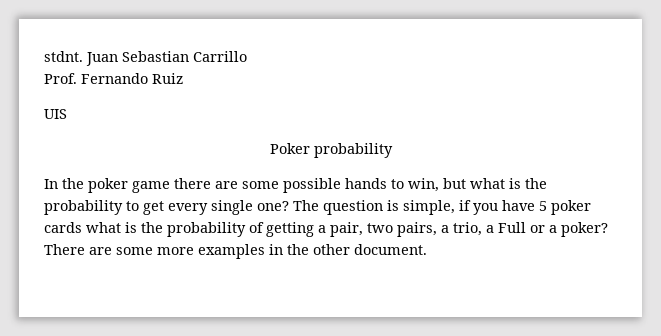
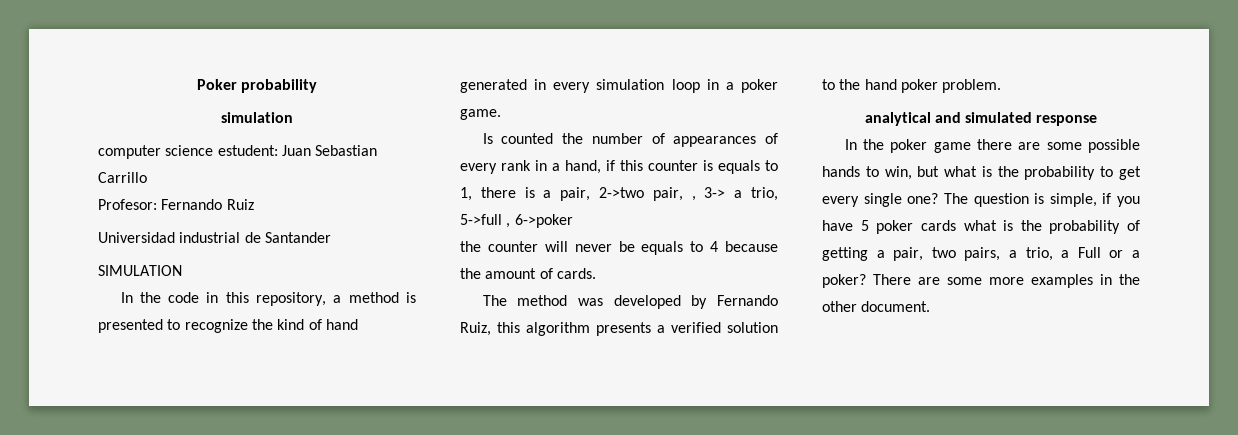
- stdnt. Juan Sebastian Carrillo
+ Poker probability
+ simulation
+ computer science estudent: Juan Sebastian Carrillo
- Prof. Fernando Ruiz
+ Profesor: Fernando Ruiz
- UIS
- Poker probability
+ Universidad industrial de Santander
+ SIMULATION
+ In the code in this repository, a method is presented to recognize the kind of hand generated in every simulation loop in a poker game.
+ Is counted the number of appearances of every rank in a hand, if this counter is equals to 1, there is a pair, 2->two pair, , 3-> a trio, 5->full , 6->poker
+ the counter will never be equals to 4 because the amount of cards.
+ The method was developed by Fernando Ruiz, this algorithm presents a verified solution to the hand poker problem.
+ analytical and simulated response

